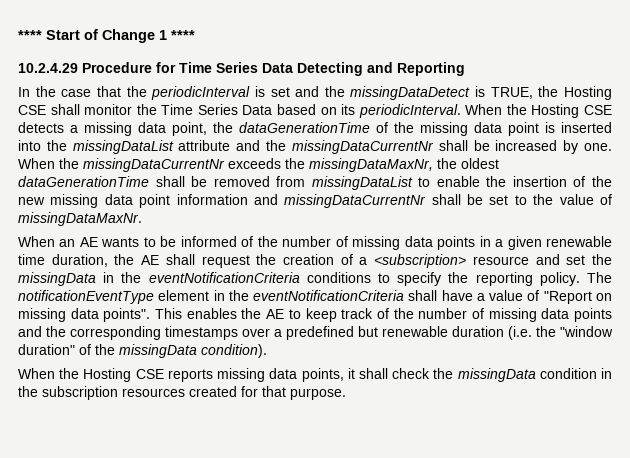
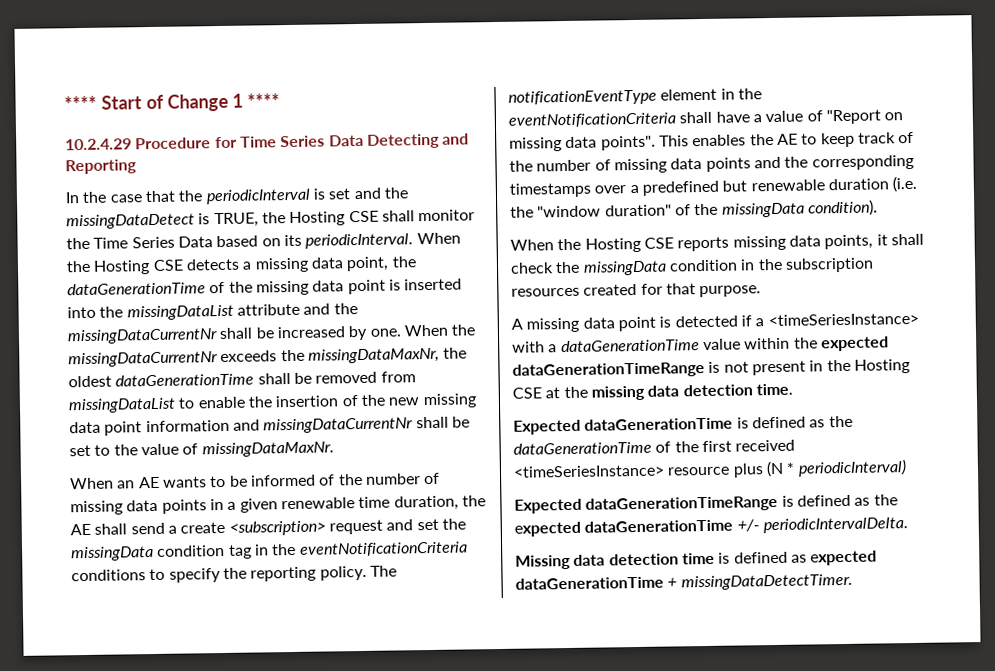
- When an AE wants to be informed of the number of missing data points in a given renewable time duration, the AE shall request the creation of a <subscription> resource and set the missingData in the eventNotificationCriteria conditions to specify the reporting policy.
+ When an AE wants to be informed of the number of missing data points in a given renewable time duration, the AE shall send a create <subscription> request and set the missingData condition tag in the eventNotificationCriteria conditions to specify the reporting policy.
+ A missing data point is detected if a <timeSeriesInstance> with a dataGenerationTime value within the expected dataGenerationTimeRange is not present in the Hosting CSE at the missing data detection time.
+ Expected dataGenerationTime is defined as the dataGenerationTime of the first received <timeSeriesInstance> resource plus (N * periodicInterval)
+ Expected dataGenerationTimeRange is defined as the expected dataGenerationTime +/- periodicIntervalDelta.
+ Missing data detection time is defined as expected dataGenerationTime + missingDataDetectTimer.

